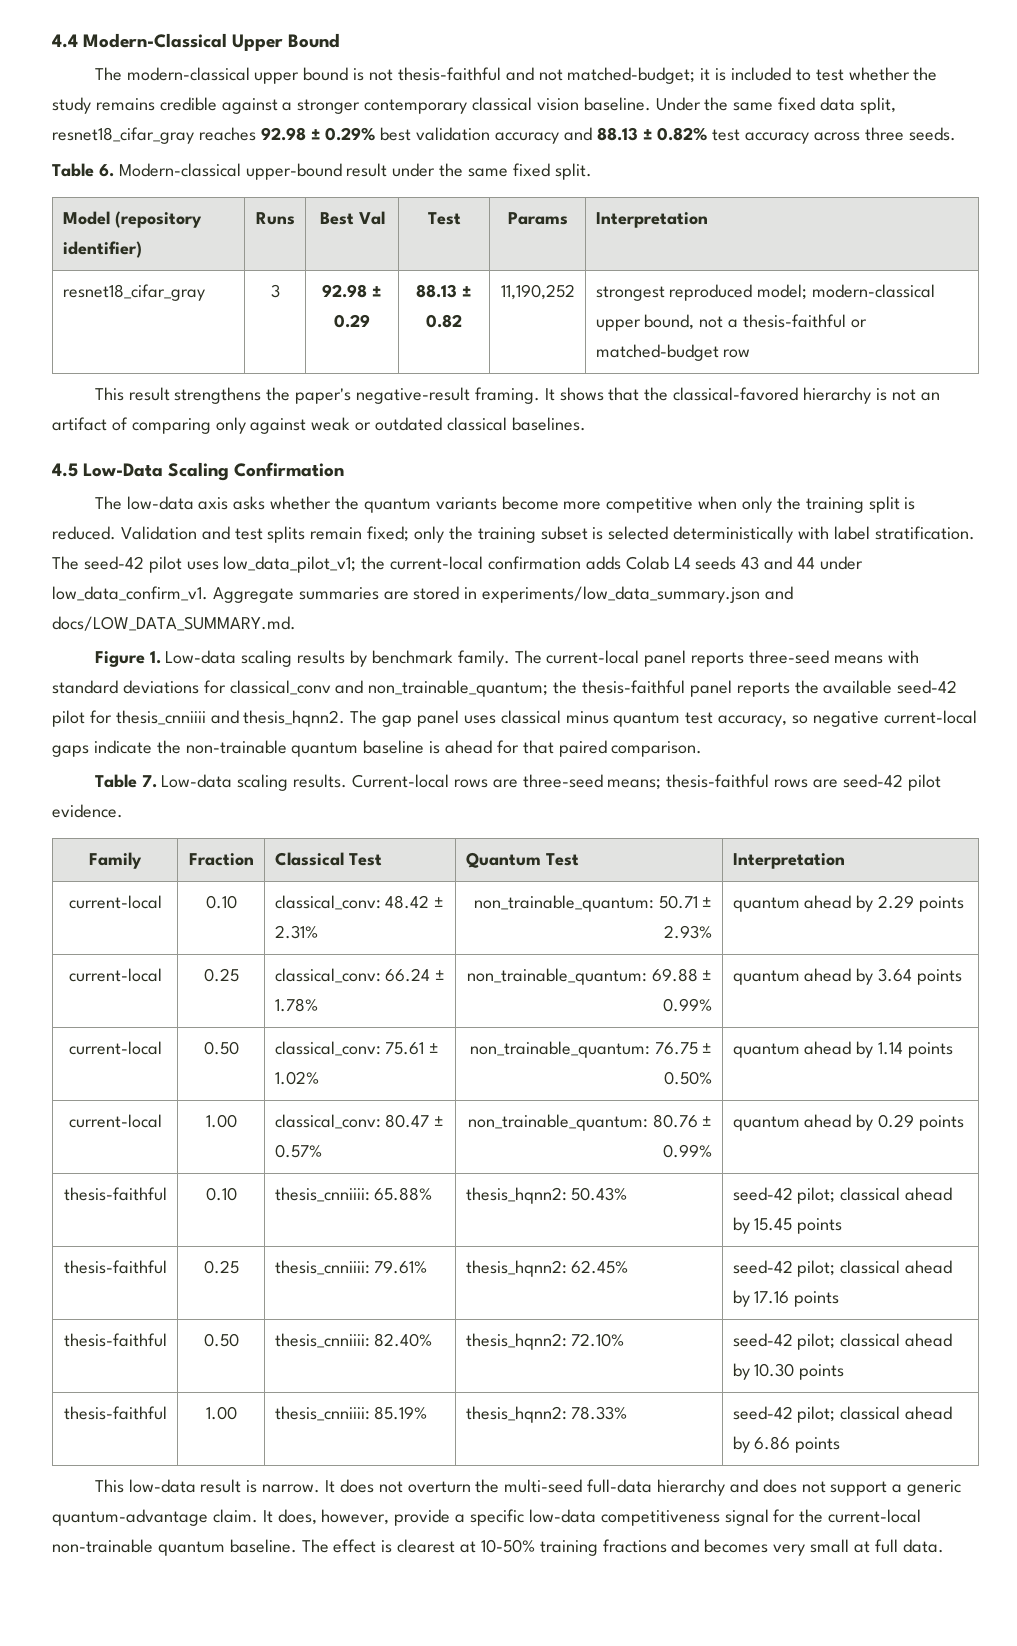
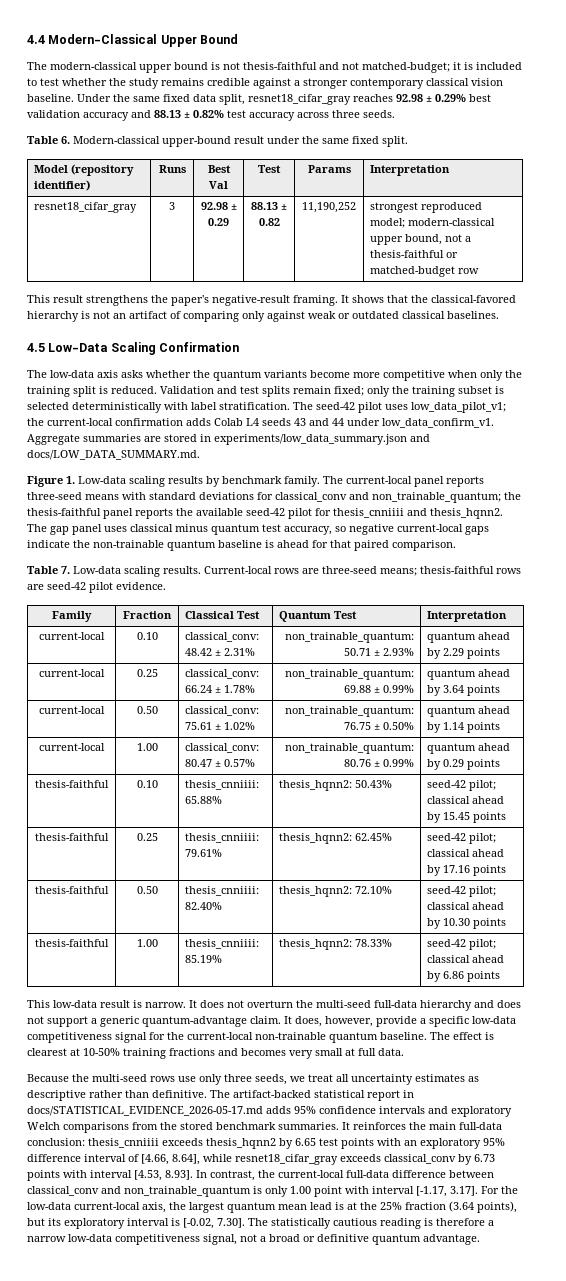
+ Because the multi-seed rows use only three seeds, we treat all uncertainty estimates as descriptive rather than definitive. The artifact-backed statistical report in docs/STATISTICAL_EVIDENCE_2026-05-17.md adds 95% confidence intervals and exploratory Welch comparisons from the stored benchmark summaries. It reinforces the main full-data conclusion: thesis_cnniiii exceeds thesis_hqnn2 by 6.65 test points with an exploratory 95% difference interval of [4.66, 8.64], while resnet18_cifar_gray exceeds classical_conv by 6.73 points with interval [4.53, 8.93]. In contrast, the current-local full-data difference between classical_conv and non_trainable_quantum is only 1.00 point with interval [-1.17, 3.17]. For the low-data current-local axis, the largest quantum mean lead is at the 25% fraction (3.64 points), but its exploratory interval is [-0.02, 7.30]. The statistically cautious reading is therefore a narrow low-data competitiveness signal, not a broad or definitive quantum advantage.

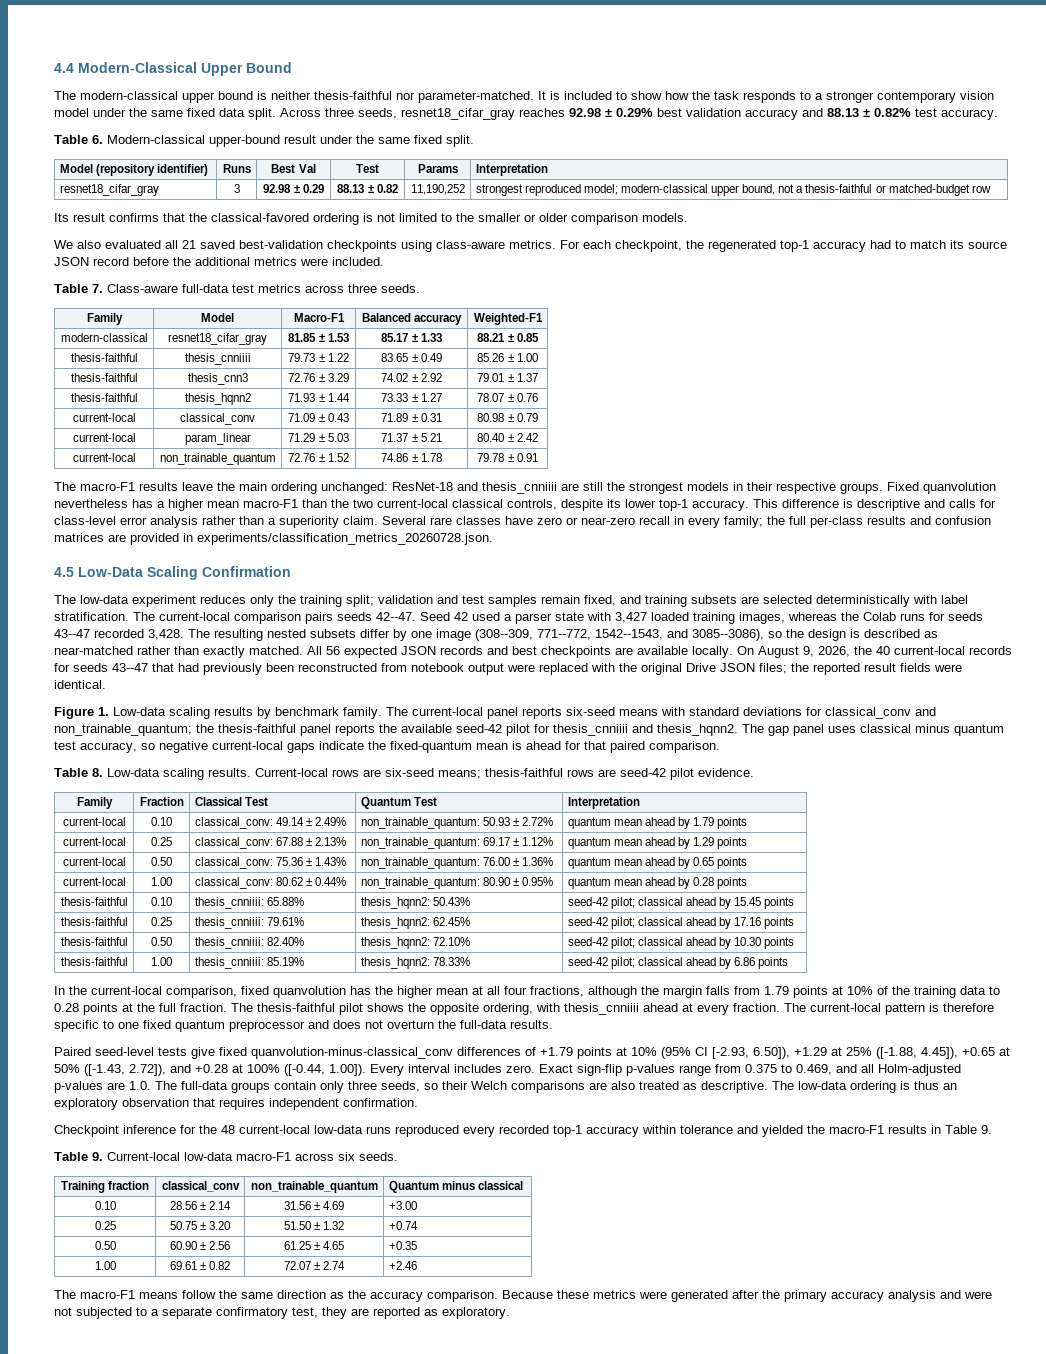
- The modern-classical upper bound is not thesis-faithful and not matched-budget; it is included to test whether the study remains credible against a stronger contemporary classical vision baseline. Under the same fixed data split, resnet18_cifar_gray reaches 92.98 ± 0.29% best validation accuracy and 88.13 ± 0.82% test accuracy across three seeds.
+ The modern-classical upper bound is neither thesis-faithful nor parameter-matched. It is included to show how the task responds to a stronger contemporary vision model under the same fixed data split. Across three seeds, resnet18_cifar_gray reaches 92.98 ± 0.29% best validation accuracy and 88.13 ± 0.82% test accuracy.
- This result strengthens the paper's negative-result framing. It shows that the classical-favored hierarchy is not an artifact of comparing only against weak or outdated classical baselines.
+ Its result confirms that the classical-favored ordering is not limited to the smaller or older comparison models.
+ We also evaluated all 21 saved best-validation checkpoints using class-aware metrics. For each checkpoint, the regenerated top-1 accuracy had to match its source JSON record before the additional metrics were included.
+ Table 7. Class-aware full-data test metrics across three seeds.
+ Family | Model | Macro-F1 | Balanced accuracy | Weighted-F1
+ modern-classical | resnet18_cifar_gray | 81.85 ± 1.53 | 85.17 ± 1.33 | 88.21 ± 0.85
+ thesis-faithful | thesis_cnniiii | 79.73 ± 1.22 | 83.65 ± 0.49 | 85.26 ± 1.00
+ thesis-faithful | thesis_cnn3 | 72.76 ± 3.29 | 74.02 ± 2.92 | 79.01 ± 1.37
+ thesis-faithful | thesis_hqnn2 | 71.93 ± 1.44 | 73.33 ± 1.27 | 78.07 ± 0.76
+ current-local | classical_conv | 71.09 ± 0.43 | 71.89 ± 0.31 | 80.98 ± 0.79
+ current-local | param_linear | 71.29 ± 5.03 | 71.37 ± 5.21 | 80.40 ± 2.42
+ current-local | non_trainable_quantum | 72.76 ± 1.52 | 74.86 ± 1.78 | 79.78 ± 0.91
+ The macro-F1 results leave the main ordering unchanged: ResNet-18 and thesis_cnniiii are still the strongest models in their respective groups. Fixed quanvolution nevertheless has a higher mean macro-F1 than the two current-local classical controls, despite its lower top-1 accuracy. This difference is descriptive and calls for class-level error analysis rather than a superiority claim. Several rare classes have zero or near-zero recall in every family; the full per-class results and confusion matrices are provided in experiments/classification_metrics_20260728.json.
- The low-data axis asks whether the quantum variants become more competitive when only the training split is reduced. Validation and test splits remain fixed; only the training subset is selected deterministically with label stratification.
+ The low-data experiment reduces only the training split; validation and test samples remain fixed, and training subsets are selected deterministically with label stratification.
- The seed-42 pilot uses low_data_pilot_v1; the current-local confirmation adds Colab L4 seeds 43 and 44 under low_data_confirm_v1. Aggregate summaries are stored in experiments/low_data_summary.json and docs/LOW_DATA_SUMMARY.md.
+ The current-local comparison pairs seeds 42--47. Seed 42 used a parser state with 3,427 loaded training images, whereas the Colab runs for seeds 43--47 recorded 3,428. The resulting nested subsets differ by one image (308--309, 771--772, 1542--1543, and 3085--3086), so the design is described as near-matched rather than exactly matched. All 56 expected JSON records and best checkpoints are available locally. On August 9, 2026, the 40 current-local records for seeds 43--47 that had previously been reconstructed from notebook output were replaced with the original Drive JSON files; the reported result fields were identical.
- The current-local panel reports three-seed means with standard deviations for classical_conv and non_trainable_quantum; the thesis-faithful panel reports the available seed-42 pilot for thesis_cnniiii and thesis_hqnn2.
+ The current-local panel reports six-seed means with standard deviations for classical_conv and non_trainable_quantum; the thesis-faithful panel reports the available seed-42 pilot for thesis_cnniiii and thesis_hqnn2.
- The gap panel uses classical minus quantum test accuracy, so negative current-local gaps indicate the non-trainable quantum baseline is ahead for that paired comparison.
+ The gap panel uses classical minus quantum test accuracy, so negative current-local gaps indicate the fixed-quantum mean is ahead for that paired comparison.
- Table 7. Low-data scaling results.
+ Table 8. Low-data scaling results.
- Current-local rows are three-seed means; thesis-faithful rows are seed-42 pilot evidence.
+ Current-local rows are six-seed means; thesis-faithful rows are seed-42 pilot evidence.
- current-local | 0.10 | classical_conv: 48.42 ± 2.31% | non_trainable_quantum: 50.71 ± 2.93% | quantum ahead by 2.29 points
+ current-local | 0.10 | classical_conv: 49.14 ± 2.49% | non_trainable_quantum: 50.93 ± 2.72% | quantum mean ahead by 1.79 points
- current-local | 0.25 | classical_conv: 66.24 ± 1.78% | non_trainable_quantum: 69.88 ± 0.99% | quantum ahead by 3.64 points
+ current-local | 0.25 | classical_conv: 67.88 ± 2.13% | non_trainable_quantum: 69.17 ± 1.12% | quantum mean ahead by 1.29 points
- current-local | 0.50 | classical_conv: 75.61 ± 1.02% | non_trainable_quantum: 76.75 ± 0.50% | quantum ahead by 1.14 points
+ current-local | 0.50 | classical_conv: 75.36 ± 1.43% | non_trainable_quantum: 76.00 ± 1.36% | quantum mean ahead by 0.65 points
- current-local | 1.00 | classical_conv: 80.47 ± 0.57% | non_trainable_quantum: 80.76 ± 0.99% | quantum ahead by 0.29 points
+ current-local | 1.00 | classical_conv: 80.62 ± 0.44% | non_trainable_quantum: 80.90 ± 0.95% | quantum mean ahead by 0.28 points
- This low-data result is narrow. It does not overturn the multi-seed full-data hierarchy and does not support a generic quantum-advantage claim. It does, however, provide a specific low-data competitiveness signal for the current-local non-trainable quantum baseline. The effect is clearest at 10-50% training fractions and becomes very small at full data.
- Because the multi-seed rows use only three seeds, we treat all uncertainty estimates as descriptive rather than definitive. The artifact-backed statistical report in docs/STATISTICAL_EVIDENCE_2026-05-17.md adds 95% confidence intervals and exploratory Welch comparisons from the stored benchmark summaries. It reinforces the main full-data conclusion: thesis_cnniiii exceeds thesis_hqnn2 by 6.65 test points with an exploratory 95% difference interval of [4.66, 8.64], while resnet18_cifar_gray exceeds classical_conv by 6.73 points with interval [4.53, 8.93]. In contrast, the current-local full-data difference between classical_conv and non_trainable_quantum is only 1.00 point with interval [-1.17, 3.17]. For the low-data current-local axis, the largest quantum mean lead is at the 25% fraction (3.64 points), but its exploratory interval is [-0.02, 7.30]. The statistically cautious reading is therefore a narrow low-data competitiveness signal, not a broad or definitive quantum advantage.
+ In the current-local comparison, fixed quanvolution has the higher mean at all four fractions, although the margin falls from 1.79 points at 10% of the training data to 0.28 points at the full fraction. The thesis-faithful pilot shows the opposite ordering, with thesis_cnniiii ahead at every fraction. The current-local pattern is therefore specific to one fixed quantum preprocessor and does not overturn the full-data results.
+ Paired seed-level tests give fixed quanvolution-minus-classical_conv differences of +1.79 points at 10% (95% CI [-2.93, 6.50]), +1.29 at 25% ([-1.88, 4.45]), +0.65 at 50% ([-1.43, 2.72]), and +0.28 at 100% ([-0.44, 1.00]). Every interval includes zero. Exact sign-flip p-values range from 0.375 to 0.469, and all Holm-adjusted p-values are 1.0. The full-data groups contain only three seeds, so their Welch comparisons are also treated as descriptive. The low-data ordering is thus an exploratory observation that requires independent confirmation.
+ Checkpoint inference for the 48 current-local low-data runs reproduced every recorded top-1 accuracy within tolerance and yielded the macro-F1 results in Table 9.
+ Table 9. Current-local low-data macro-F1 across six seeds.
+ Training fraction | classical_conv | non_trainable_quantum | Quantum minus classical
+ 0.10 | 28.56 ± 2.14 | 31.56 ± 4.69 | +3.00
+ 0.25 | 50.75 ± 3.20 | 51.50 ± 1.32 | +0.74
+ 0.50 | 60.90 ± 2.56 | 61.25 ± 4.65 | +0.35
+ 1.00 | 69.61 ± 0.82 | 72.07 ± 2.74 | +2.46
+ The macro-F1 means follow the same direction as the accuracy comparison. Because these metrics were generated after the primary accuracy analysis and were not subjected to a separate confirmatory test, they are reported as exploratory.

